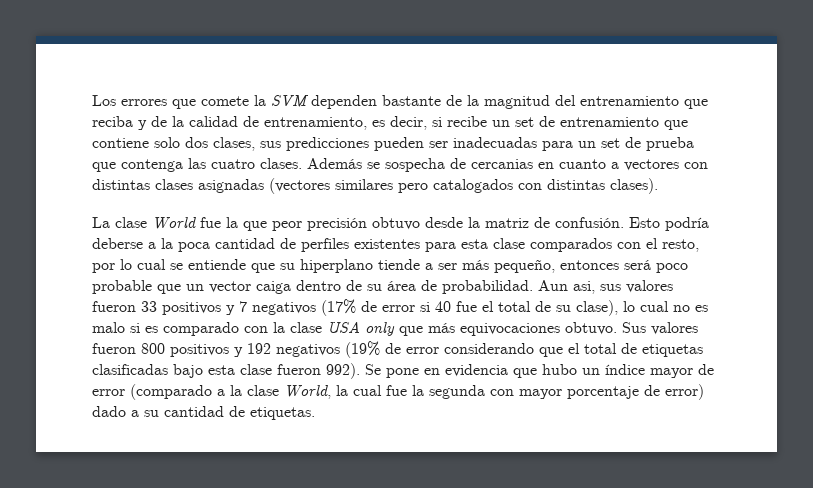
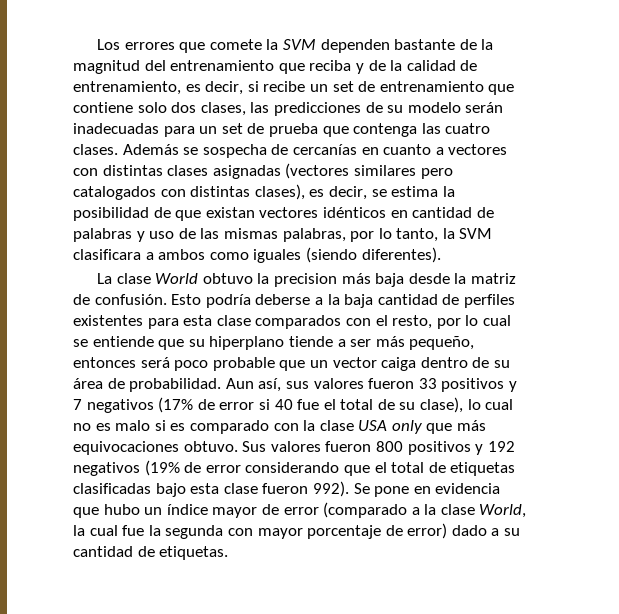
- Los errores que comete la SVM dependen bastante de la magnitud del entrenamiento que reciba y de la calidad de entrenamiento, es decir, si recibe un set de entrenamiento que contiene solo dos clases, sus predicciones pueden ser inadecuadas para un set de prueba que contenga las cuatro clases.
+ Los errores que comete la SVM dependen bastante de la magnitud del entrenamiento que reciba y de la calidad de entrenamiento, es decir, si recibe un set de entrenamiento que contiene solo dos clases, las predicciones de su modelo serán inadecuadas para un set de prueba que contenga las cuatro clases.
- Además se sospecha de cercanias en cuanto a vectores con distintas clases asignadas (vectores similares pero catalogados con distintas clases).
- La clase World fue la que peor precisión obtuvo desde la matriz de confusión.
+ Además se sospecha de cercanías en cuanto a vectores con distintas clases asignadas (vectores similares pero catalogados con distintas clases), es decir, se estima la posibilidad de que existan vectores idénticos en cantidad de palabras y uso de las mismas palabras, por lo tanto, la SVM clasificara a ambos como iguales (siendo diferentes).
+ La clase World obtuvo la precision más baja desde la matriz de confusión.
- Esto podría deberse a la poca cantidad de perfiles existentes para esta clase comparados con el resto, por lo cual se entiende que su hiperplano tiende a ser más pequeño, entonces será poco probable que un vector caiga dentro de su área de probabilidad.
+ Esto podría deberse a la baja cantidad de perfiles existentes para esta clase comparados con el resto, por lo cual se entiende que su hiperplano tiende a ser más pequeño, entonces será poco probable que un vector caiga dentro de su área de probabilidad.
- Aun asi, sus valores fueron 33 positivos y 7 negativos (17% de error si 40 fue el total de su clase), lo cual no es malo si es comparado con la clase USA only que más equivocaciones obtuvo.
+ Aun así, sus valores fueron 33 positivos y 7 negativos (17% de error si 40 fue el total de su clase), lo cual no es malo si es comparado con la clase USA only que más equivocaciones obtuvo.

